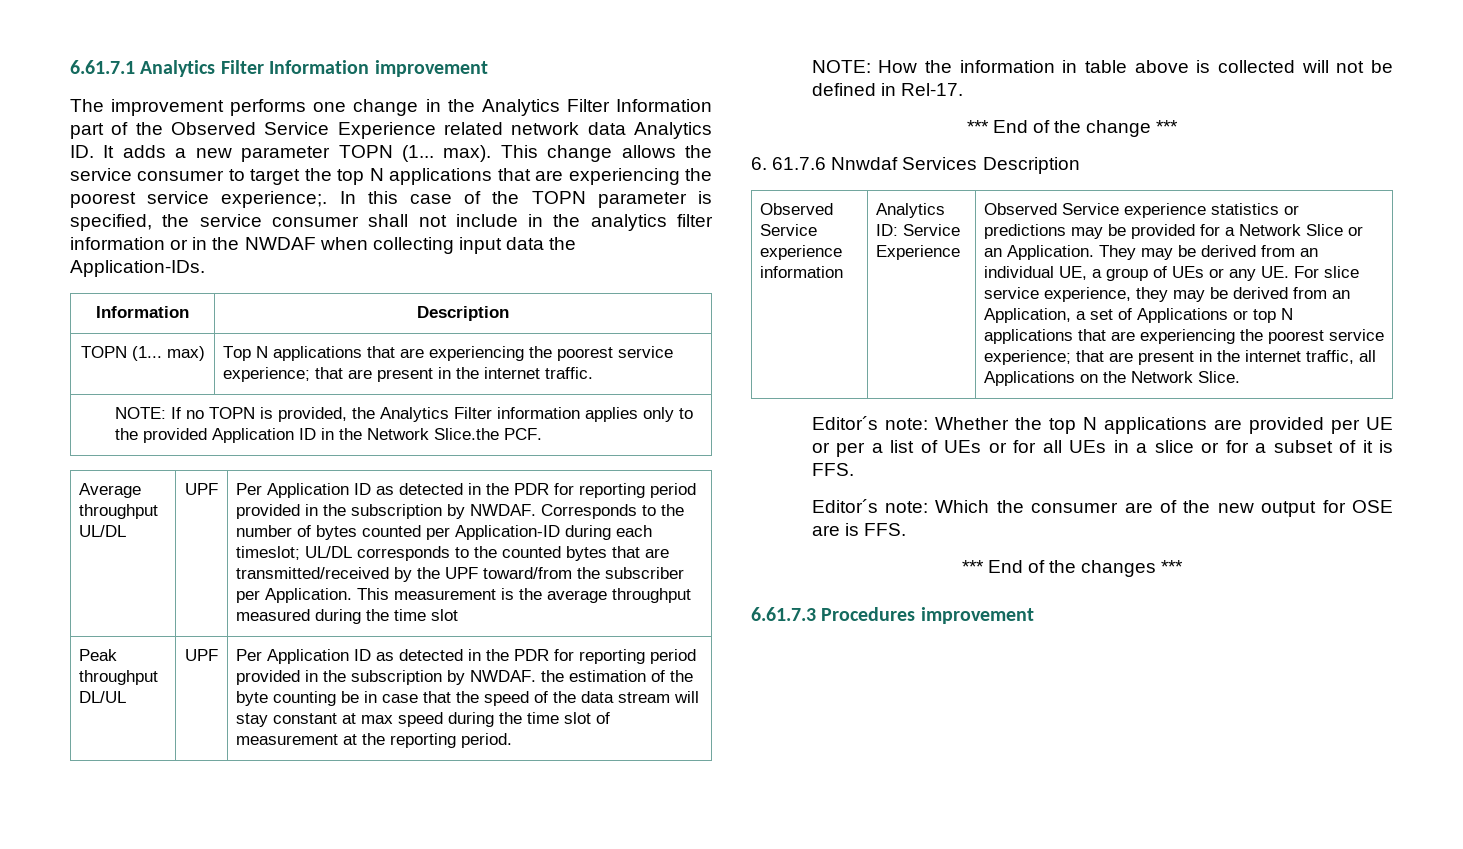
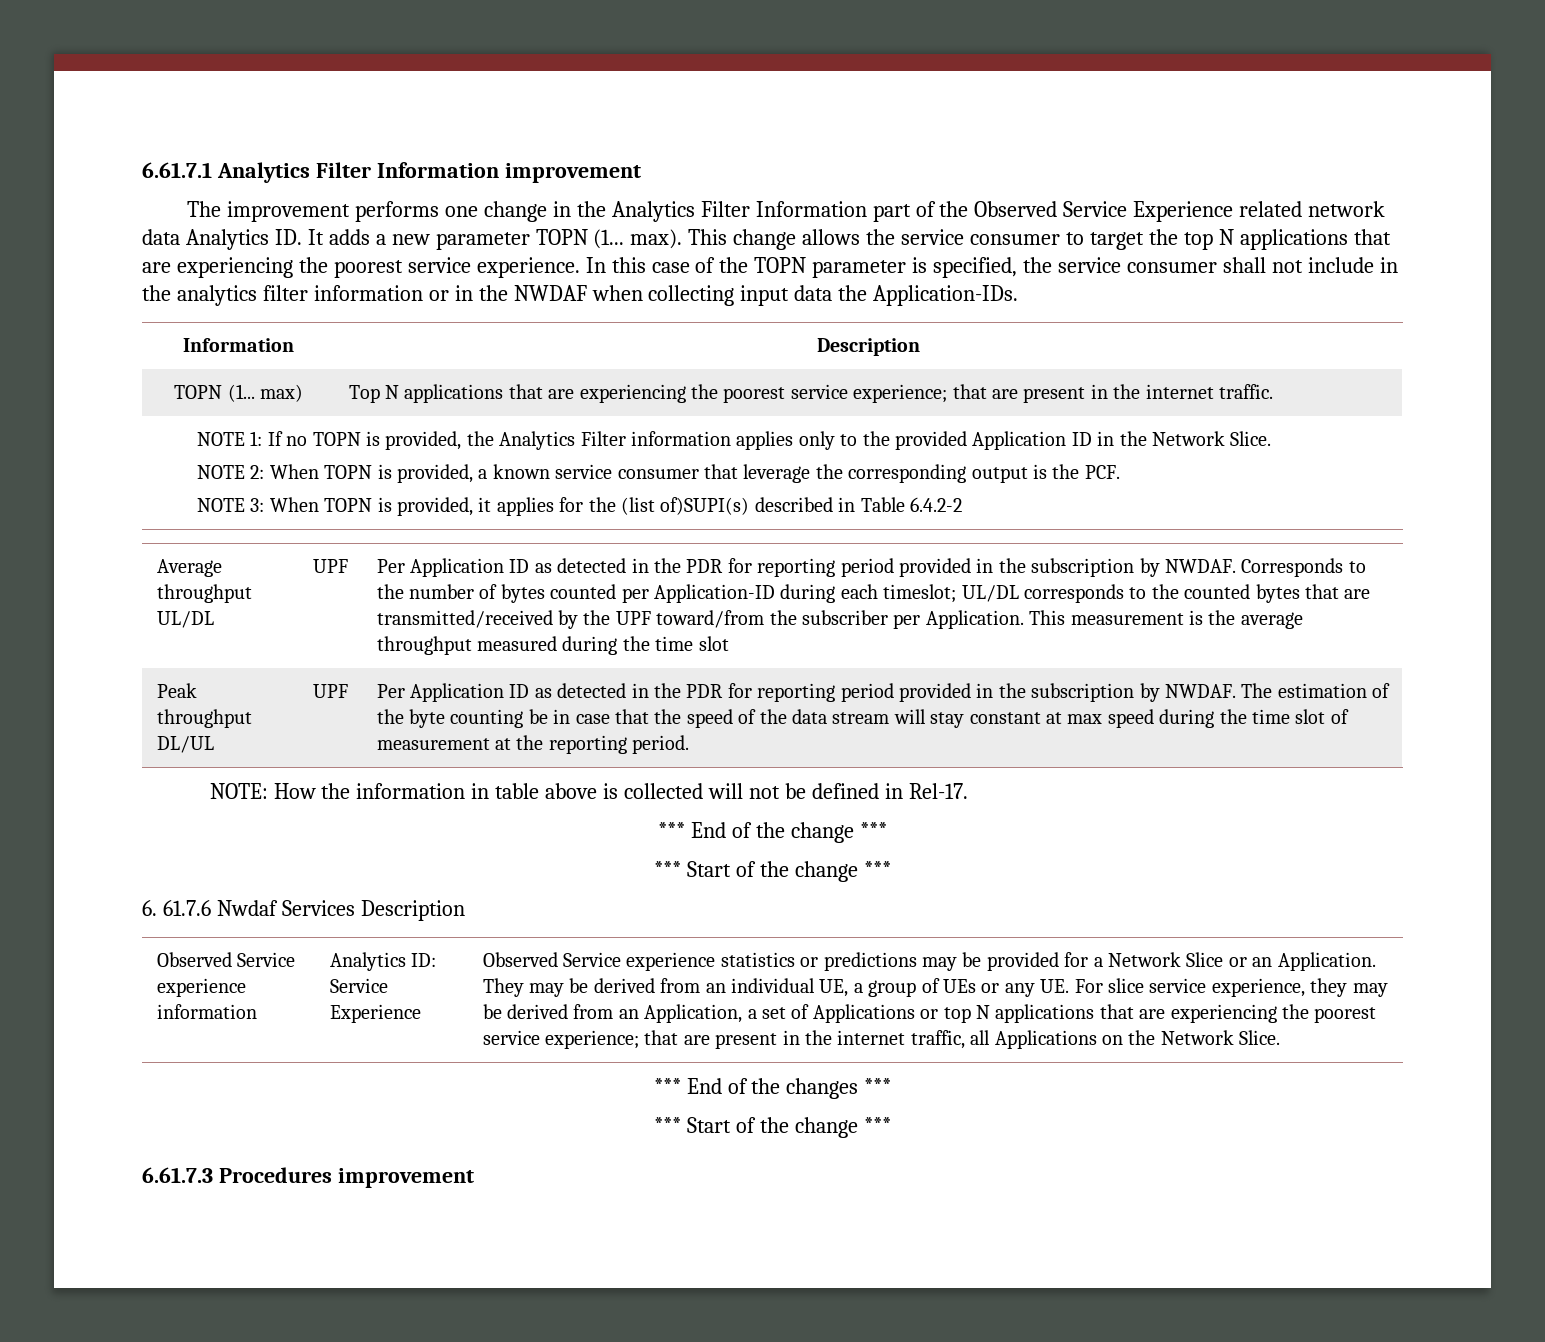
- This change allows the service consumer to target the top N applications that are experiencing the poorest service experience;.
+ This change allows the service consumer to target the top N applications that are experiencing the poorest service experience.
- NOTE: If no TOPN is provided, the Analytics Filter information applies only to the provided Application ID in the Network Slice.the PCF.
+ NOTE 1: If no TOPN is provided, the Analytics Filter information applies only to the provided Application ID in the Network Slice.
+ NOTE 2: When TOPN is provided, a known service consumer that leverage the corresponding output is the PCF.
+ NOTE 3: When TOPN is provided, it applies for the (list of)SUPI(s) described in Table 6.4.2-2
- Per Application ID as detected in the PDR for reporting period provided in the subscription by NWDAF. the estimation of the byte counting be in case that the speed of the data stream will stay constant at max speed during the time slot of measurement at the reporting period.
+ Per Application ID as detected in the PDR for reporting period provided in the subscription by NWDAF. The estimation of the byte counting be in case that the speed of the data stream will stay constant at max speed during the time slot of measurement at the reporting period.
  *** End of the change ***
+ *** Start of the change ***
- 6. 61.7.6 Nnwdaf Services Description
+ 6. 61.7.6 Nwdaf Services Description
- Editor´s note: Whether the top N applications are provided per UE or per a list of UEs or for all UEs in a slice or for a subset of it is FFS.
- Editor´s note: Which the consumer are of the new output for OSE are is FFS.
  *** End of the changes ***
+ *** Start of the change ***

